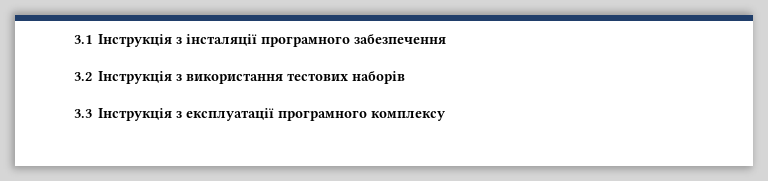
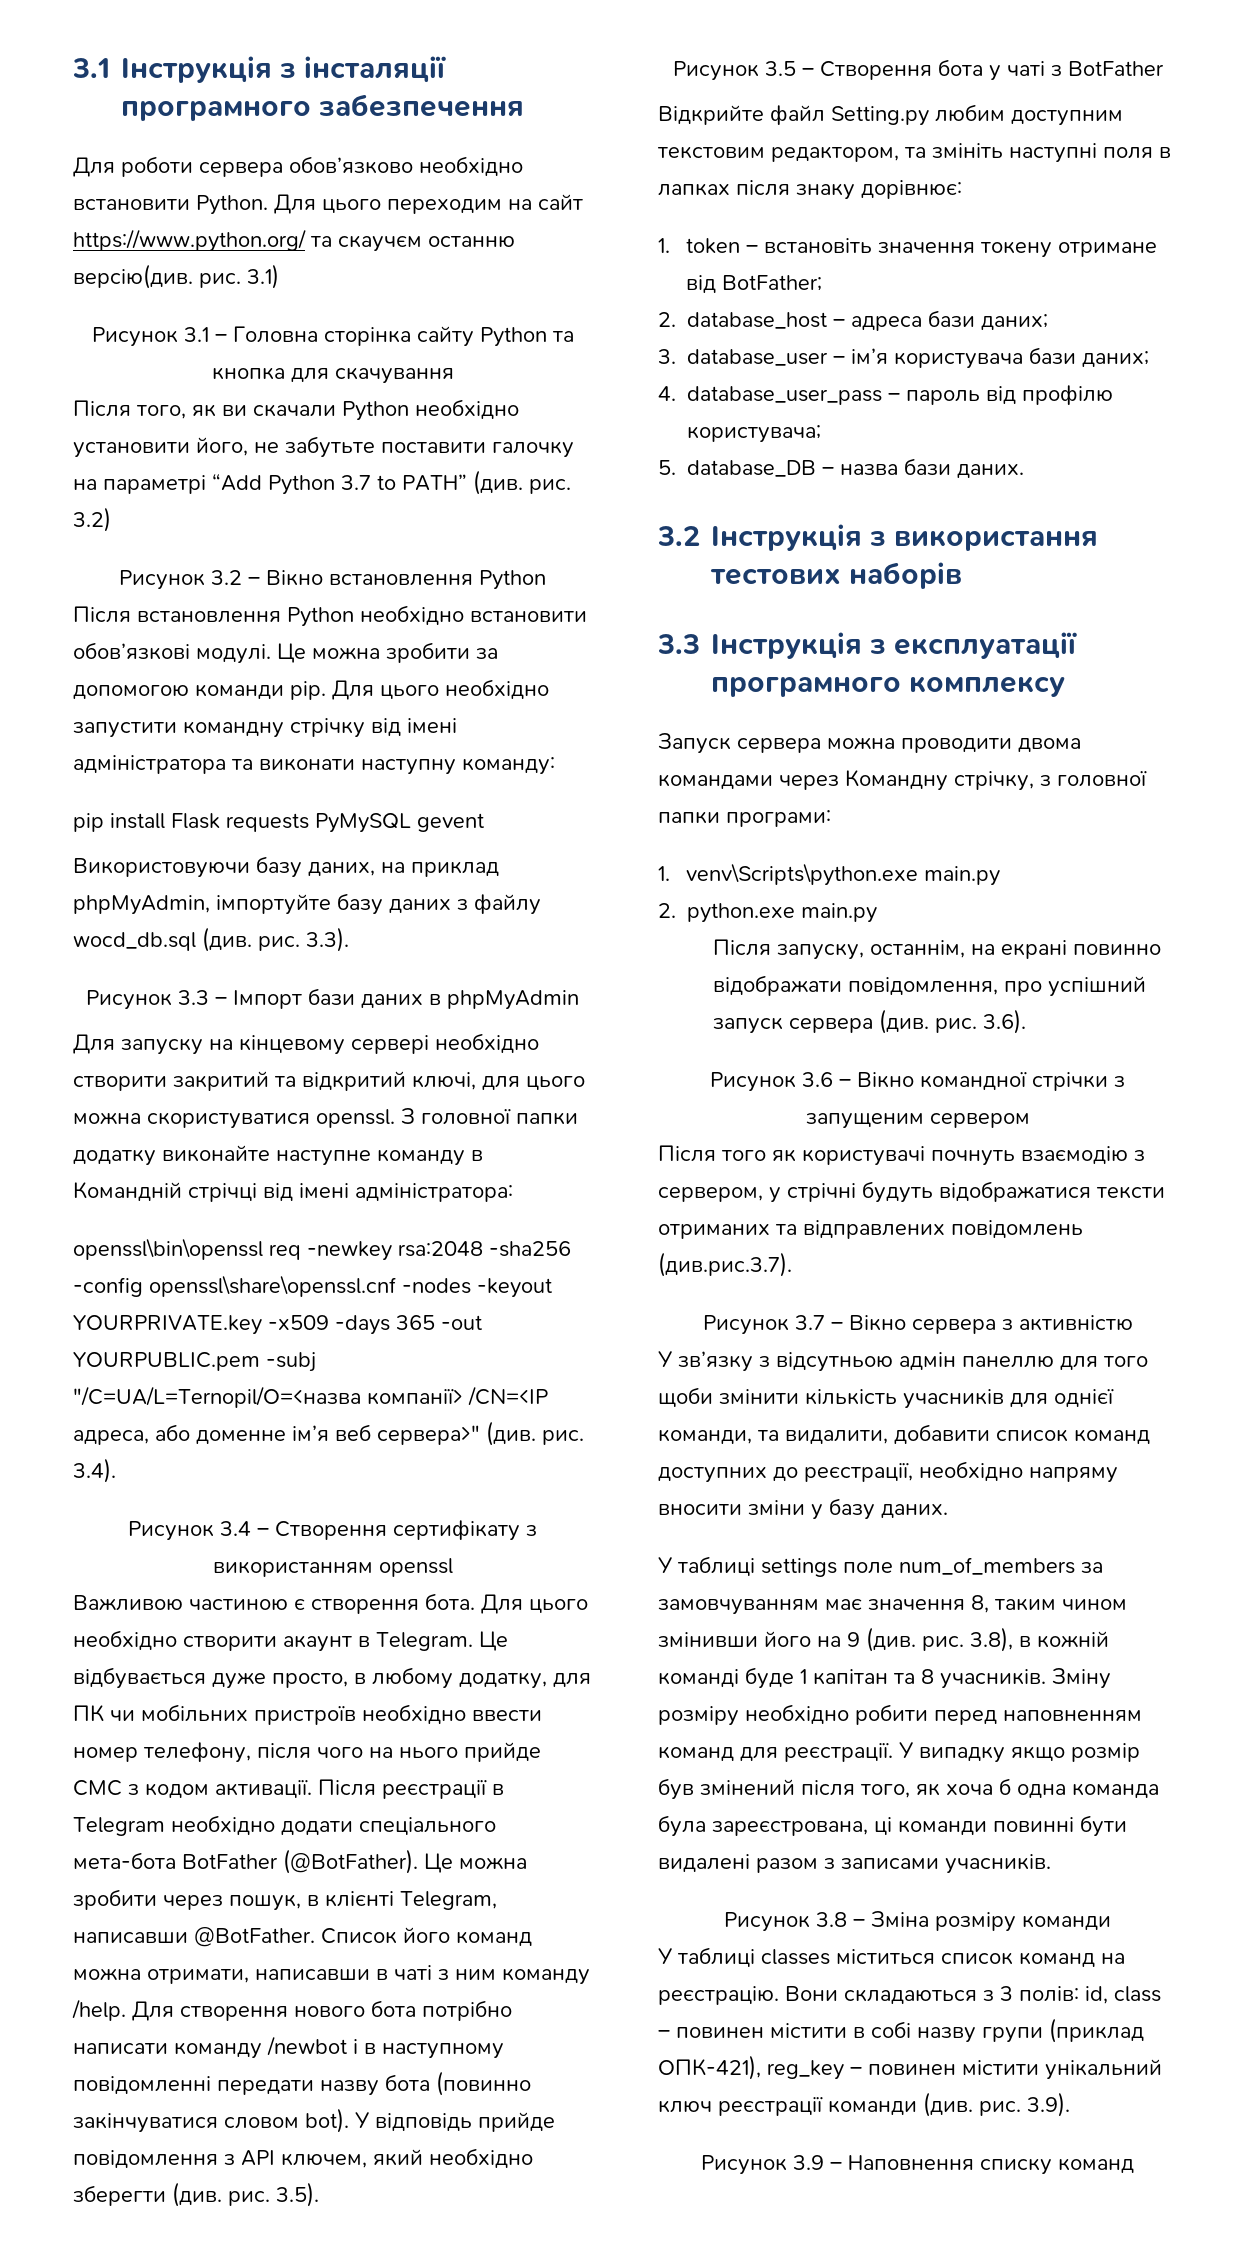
+ Для роботи сервера обов’язково необхідно встановити Python. Для цього переходим на сайт https://www.python.org/ та скаучєм останню версію(див. рис. 3.1)
+ Рисунок 3.1 – Головна сторінка сайту Python та кнопка для скачування
+ Після того, як ви скачали Python необхідно установити його, не забутьте поставити галочку на параметрі “Add Python 3.7 to PATH” (див. рис. 3.2)
+ Рисунок 3.2 – Вікно встановлення Python
+ Після встановлення Python необхідно встановити обов’язкові модулі. Це можна зробити за допомогою команди pip. Для цього необхідно запустити командну стрічку від імені адміністратора та виконати наступну команду:
+ pip install Flask requests PyMySQL gevent
+ Використовуючи базу даних, на приклад phpMyAdmin, імпортуйте базу даних з файлу wocd_db.sql (див. рис. 3.3).
+ Рисунок 3.3 – Імпорт бази даних в phpMyAdmin
+ Для запуску на кінцевому сервері необхідно створити закритий та відкритий ключі, для цього можна скористуватися openssl. З головної папки додатку виконайте наступне команду в Командній стрічці від імені адміністратора:
+ openssl\bin\openssl req -newkey rsa:2048 -sha256 -config openssl\share\openssl.cnf -nodes -keyout YOURPRIVATE.key -x509 -days 365 -out YOURPUBLIC.pem -subj "/C=UA/L=Ternopil/O=<назва компанії> /CN=<IP адреса, або доменне ім’я веб сервера>" (див. рис. 3.4).
+ Рисунок 3.4 – Створення сертифікату з використанням openssl
+ Важливою частиною є створення бота. Для цього необхідно створити акаунт в Telegram. Це відбувається дуже просто, в любому додатку, для ПК чи мобільних пристроїв необхідно ввести номер телефону, після чого на нього прийде СМС з кодом активації. Після реєстрації в Telegram необхідно додати спеціального мета-бота BotFather (@BotFather). Це можна зробити через пошук, в клієнті Telegram, написавши @BotFather. Список його команд можна отримати, написавши в чаті з ним команду /help. Для створення нового бота потрібно написати команду /newbot і в наступному повідомленні передати назву бота (повинно закінчуватися словом bot). У відповідь прийде повідомлення з API ключем, який необхідно зберегти (див. рис. 3.5).
+ Рисунок 3.5 – Створення бота у чаті з BotFather
+ Відкрийте файл Setting.py любим доступним текстовим редактором, та змініть наступні поля в лапках після знаку дорівнює:
+ 1. token – встановіть значення токену отримане від BotFather;
+ 2. database_host – адреса бази даних;
+ 3. database_user – ім’я користувача бази даних;
+ 4. database_user_pass – пароль від профілю користувача;
+ 5. database_DB – назва бази даних.
+ Запуск сервера можна проводити двома командами через Командну стрічку, з головної папки програми:
+ 1. venv\Scripts\python.exe main.py
+ 2. python.exe main.py
+ Після запуску, останнім, на екрані повинно відображати повідомлення, про успішний запуск сервера (див. рис. 3.6).
+ Рисунок 3.6 – Вікно командної стрічки з запущеним сервером
+ Після того як користувачі почнуть взаємодію з сервером, у стрічні будуть відображатися тексти отриманих та відправлених повідомлень (див.рис.3.7).
+ Рисунок 3.7 – Вікно сервера з активністю
+ У зв’язку з відсутньою адмін панеллю для того щоби змінити кількість учасників для однієї команди, та видалити, добавити список команд доступних до реєстрації, необхідно напряму вносити зміни у базу даних.
+ У таблиці settings поле num_of_members за замовчуванням має значення 8, таким чином змінивши його на 9 (див. рис. 3.8), в кожній команді буде 1 капітан та 8 учасників. Зміну розміру необхідно робити перед наповненням команд для реєстрації. У випадку якщо розмір був змінений після того, як хоча б одна команда була зареєстрована, ці команди повинні бути видалені разом з записами учасників.
+ Рисунок 3.8 – Зміна розміру команди
+ У таблиці classes міститься список команд на реєстрацію. Вони складаються з 3 полів: id, class – повинен містити в собі назву групи (приклад ОПК-421), reg_key – повинен містити унікальний ключ реєстрації команди (див. рис. 3.9).
+ Рисунок 3.9 – Наповнення списку команд

